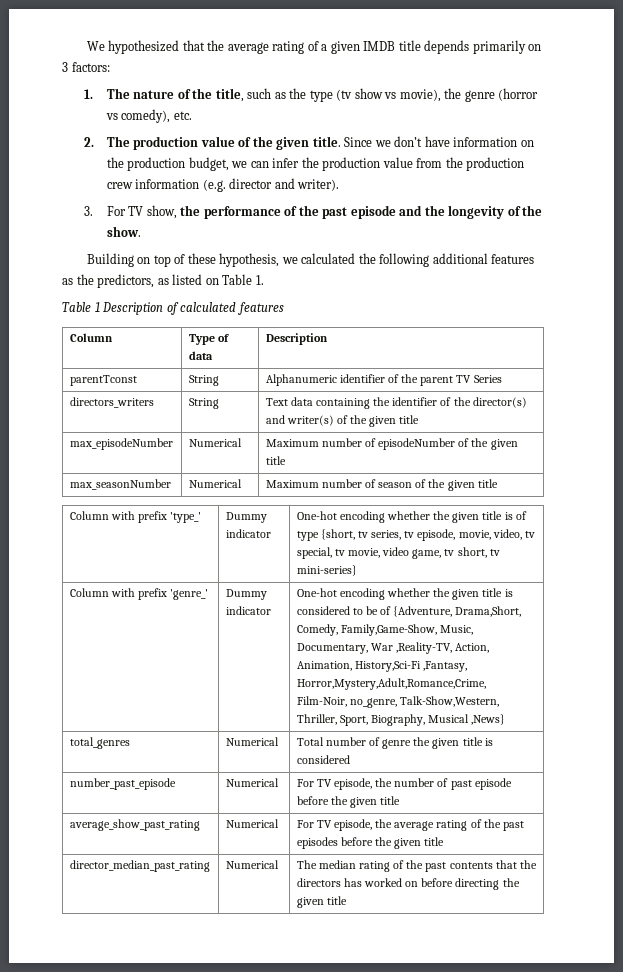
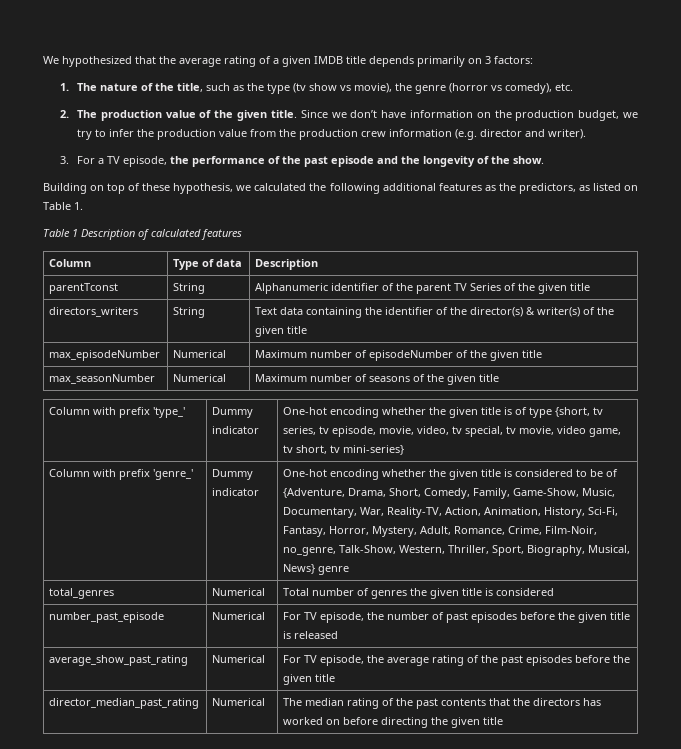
- Since we don’t have information on the production budget, we can infer the production value from the production crew information (e.g. director and writer).
+ Since we don’t have information on the production budget, we try to infer the production value from the production crew information (e.g. director and writer).
- 3. For TV show, the performance of the past episode and the longevity of the show.
+ 3. For a TV episode, the performance of the past episode and the longevity of the show.
- parentTconst | String | Alphanumeric identifier of the parent TV Series
+ parentTconst | String | Alphanumeric identifier of the parent TV Series of the given title
- directors_writers | String | Text data containing the identifier of the director(s) and writer(s) of the given title
+ directors_writers | String | Text data containing the identifier of the director(s) & writer(s) of the given title
- max_seasonNumber | Numerical | Maximum number of season of the given title
+ max_seasonNumber | Numerical | Maximum number of seasons of the given title
- One-hot encoding whether the given title is considered to be of {Adventure, Drama,Short, Comedy, Family,Game-Show, Music, Documentary, War ,Reality-TV, Action, Animation, History,Sci-Fi ,Fantasy, Horror,Mystery,Adult,Romance,Crime, Film-Noir, no_genre, Talk-Show,Western, Thriller, Sport, Biography, Musical ,News}
+ One-hot encoding whether the given title is considered to be of {Adventure, Drama, Short, Comedy, Family, Game-Show, Music, Documentary, War, Reality-TV, Action, Animation, History, Sci-Fi, Fantasy, Horror, Mystery, Adult, Romance, Crime, Film-Noir, no_genre, Talk-Show, Western, Thriller, Sport, Biography, Musical, News} genre
- total_genres | Numerical | Total number of genre the given title is considered
+ total_genres | Numerical | Total number of genres the given title is considered
- number_past_episode | Numerical | For TV episode, the number of past episode before the given title
+ number_past_episode | Numerical | For TV episode, the number of past episodes before the given title is released

